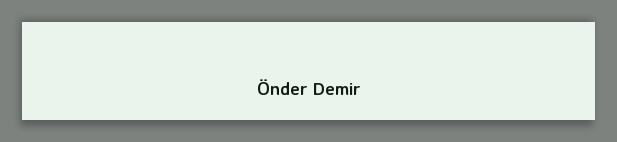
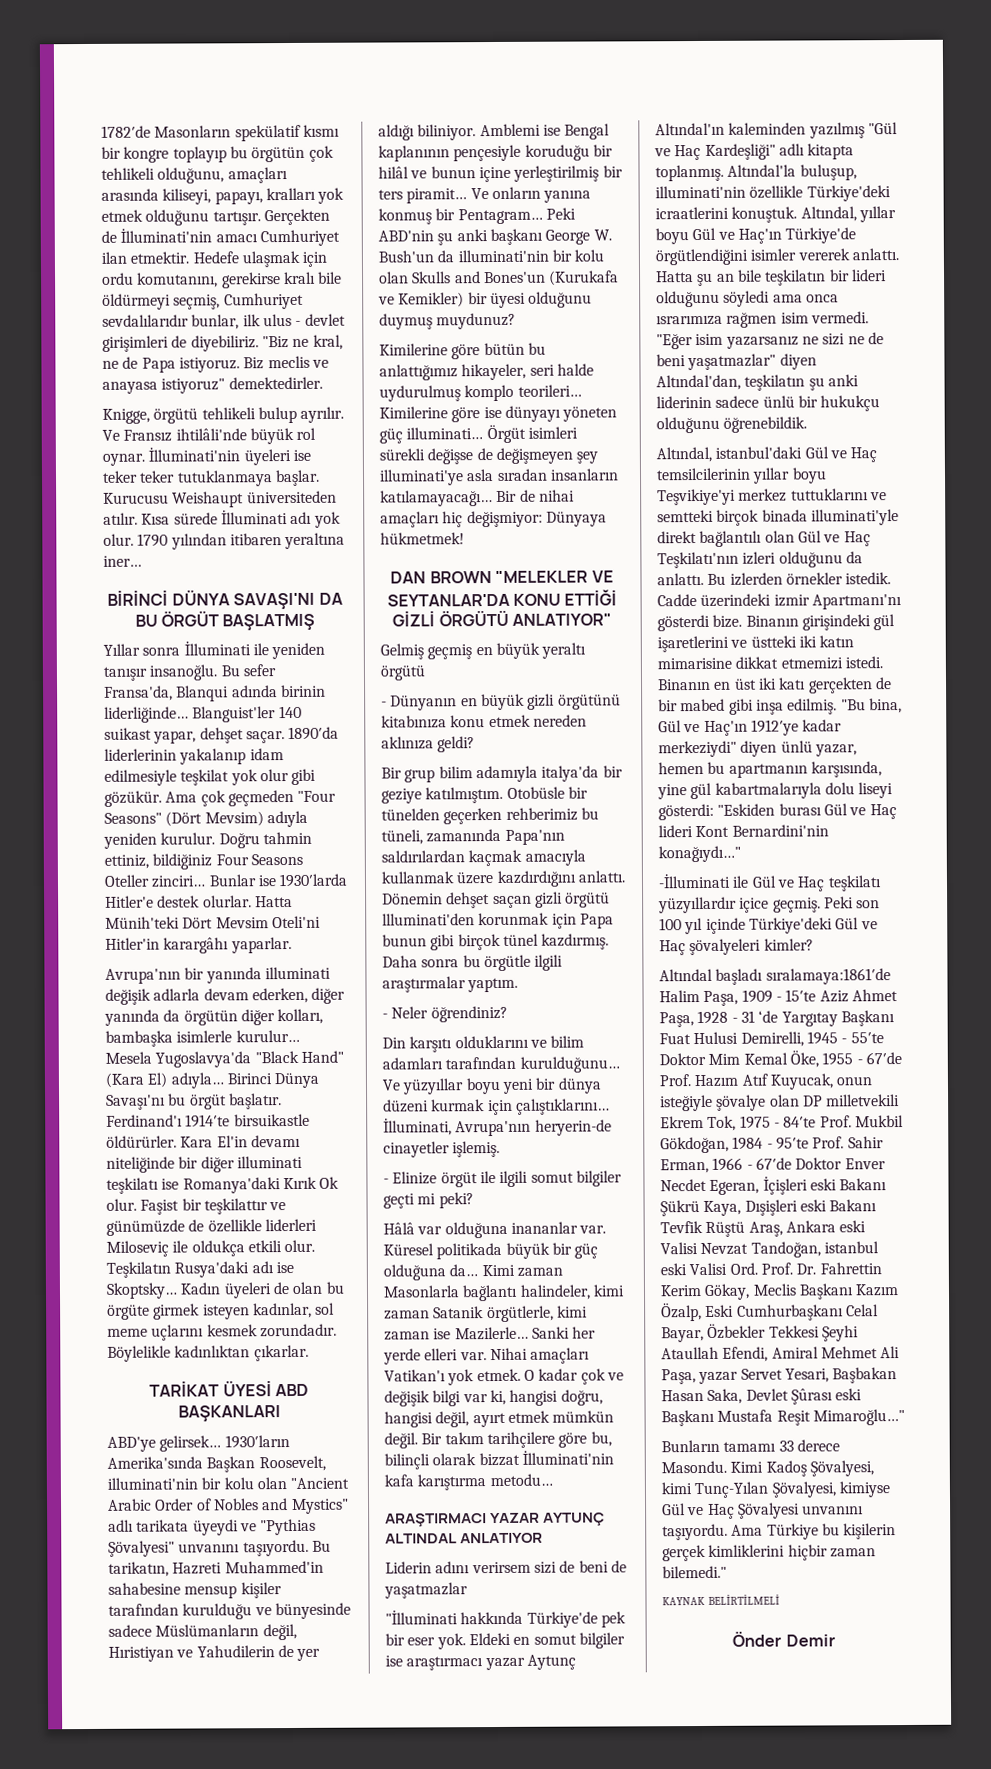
+ 1782′de Masonların spekülatif kısmı bir kongre toplayıp bu örgütün çok tehlikeli olduğunu, amaçları arasında kiliseyi, papayı, kralları yok etmek olduğunu tartışır. Gerçekten de İlluminati'nin amacı Cumhuriyet ilan etmektir. Hedefe ulaşmak için ordu komutanını, gerekirse kralı bile öldürmeyi seçmiş, Cumhuriyet sevdalılarıdır bunlar, ilk ulus - devlet girişimleri de diyebiliriz. "Biz ne kral, ne de Papa istiyoruz. Biz meclis ve anayasa istiyoruz" demektedirler.
+ Knigge, örgütü tehlikeli bulup ayrılır. Ve Fransız ihtilâli'nde büyük rol oynar. İlluminati'nin üyeleri ise teker teker tutuklanmaya başlar. Kurucusu Weishaupt üniversiteden atılır. Kısa sürede İlluminati adı yok olur. 1790 yılından itibaren yeraltına iner…
+ BİRİNCİ DÜNYA SAVAŞI'NI DA BU ÖRGÜT BAŞLATMIŞ
+ Yıllar sonra İlluminati ile yeniden tanışır insanoğlu. Bu sefer Fransa'da, Blanqui adında birinin liderliğinde… Blanguist'ler 140 suikast yapar, dehşet saçar. 1890′da liderlerinin yakalanıp idam edilmesiyle teşkilat yok olur gibi gözükür. Ama çok geçmeden "Four Seasons" (Dört Mevsim) adıyla yeniden kurulur. Doğru tahmin ettiniz, bildiğiniz Four Seasons Oteller zinciri… Bunlar ise 1930′larda Hitler'e destek olurlar. Hatta Münih'teki Dört Mevsim Oteli'ni Hitler'in karargâhı yaparlar.
+ Avrupa'nın bir yanında illuminati değişik adlarla devam ederken, diğer yanında da örgütün diğer kolları, bambaşka isimlerle kurulur… Mesela Yugoslavya'da "Black Hand" (Kara El) adıyla… Birinci Dünya Savaşı'nı bu örgüt başlatır. Ferdinand'ı 1914′te birsuikastle öldürürler. Kara El'in devamı niteliğinde bir diğer illuminati teşkilatı ise Romanya'daki Kırık Ok olur. Faşist bir teşkilattır ve günümüzde de özellikle liderleri Miloseviç ile oldukça etkili olur. Teşkilatın Rusya'daki adı ise Skoptsky… Kadın üyeleri de olan bu örgüte girmek isteyen kadınlar, sol meme uçlarını kesmek zorundadır. Böylelikle kadınlıktan çıkarlar.
+ TARİKAT ÜYESİ ABD BAŞKANLARI
+ ABD'ye gelirsek… 1930′ların Amerika'sında Başkan Roosevelt, illuminati'nin bir kolu olan "Ancient Arabic Order of Nobles and Mystics" adlı tarikata üyeydi ve "Pythias Şövalyesi" unvanını taşıyordu. Bu tarikatın, Hazreti Muhammed'in sahabesine mensup kişiler tarafından kurulduğu ve bünyesinde sadece Müslümanların değil, Hıristiyan ve Yahudilerin de yer aldığı biliniyor. Amblemi ise Bengal kaplanının pençesiyle koruduğu bir hilâl ve bunun içine yerleştirilmiş bir ters piramit… Ve onların yanına konmuş bir Pentagram… Peki ABD'nin şu anki başkanı George W. Bush'un da illuminati'nin bir kolu olan Skulls and Bones'un (Kurukafa ve Kemikler) bir üyesi olduğunu duymuş muydunuz?
+ Kimilerine göre bütün bu anlattığımız hikayeler, seri halde uydurulmuş komplo teorileri… Kimilerine göre ise dünyayı yöneten güç illuminati… Örgüt isimleri sürekli değişse de değişmeyen şey illuminati'ye asla sıradan insanların katılamayacağı… Bir de nihai amaçları hiç değişmiyor: Dünyaya hükmetmek!
+ DAN BROWN "MELEKLER VE SEYTANLAR'DA KONU ETTİĞİ GİZLİ ÖRGÜTÜ ANLATIYOR"
+ Gelmiş geçmiş en büyük yeraltı örgütü
+ - Dünyanın en büyük gizli örgütünü kitabınıza konu etmek nereden aklınıza geldi?
+ Bir grup bilim adamıyla italya'da bir geziye katılmıştım. Otobüsle bir tünelden geçerken rehberimiz bu tüneli, zamanında Papa'nın saldırılardan kaçmak amacıyla kullanmak üzere kazdırdığını anlattı. Dönemin dehşet saçan gizli örgütü llluminati'den korunmak için Papa bunun gibi birçok tünel kazdırmış. Daha sonra bu örgütle ilgili araştırmalar yaptım.
+ - Neler öğrendiniz?
+ Din karşıtı olduklarını ve bilim adamları tarafından kurulduğunu… Ve yüzyıllar boyu yeni bir dünya düzeni kurmak için çalıştıklarını… İlluminati, Avrupa'nın heryerin-de cinayetler işlemiş.
+ - Elinize örgüt ile ilgili somut bilgiler geçti mi peki?
+ Hâlâ var olduğuna inananlar var. Küresel politikada büyük bir güç olduğuna da… Kimi zaman Masonlarla bağlantı halindeler, kimi zaman Satanik örgütlerle, kimi zaman ise Mazilerle… Sanki her yerde elleri var. Nihai amaçları Vatikan'ı yok etmek. O kadar çok ve değişik bilgi var ki, hangisi doğru, hangisi değil, ayırt etmek mümkün değil. Bir takım tarihçilere göre bu, bilinçli olarak bizzat İlluminati'nin kafa karıştırma metodu…
+ ARAŞTIRMACI YAZAR AYTUNÇ ALTINDAL ANLATIYOR
+ Liderin adını verirsem sizi de beni de yaşatmazlar
+ "İlluminati hakkında Türkiye'de pek bir eser yok. Eldeki en somut bilgiler ise araştırmacı yazar Aytunç Altındal'ın kaleminden yazılmış "Gül ve Haç Kardeşliği" adlı kitapta toplanmış. Altındal'la buluşup, illuminati'nin özellikle Türkiye'deki icraatlerini konuştuk. Altındal, yıllar boyu Gül ve Haç'ın Türkiye'de örgütlendiğini isimler vererek anlattı. Hatta şu an bile teşkilatın bir lideri olduğunu söyledi ama onca ısrarımıza rağmen isim vermedi. "Eğer isim yazarsanız ne sizi ne de beni yaşatmazlar" diyen Altındal'dan, teşkilatın şu anki liderinin sadece ünlü bir hukukçu olduğunu öğrenebildik.
+ Altındal, istanbul'daki Gül ve Haç temsilcilerinin yıllar boyu Teşvikiye'yi merkez tuttuklarını ve semtteki birçok binada illuminati'yle direkt bağlantılı olan Gül ve Haç Teşkilatı'nın izleri olduğunu da anlattı. Bu izlerden örnekler istedik. Cadde üzerindeki izmir Apartmanı'nı gösterdi bize. Binanın girişindeki gül işaretlerini ve üstteki iki katın mimarisine dikkat etmemizi istedi. Binanın en üst iki katı gerçekten de bir mabed gibi inşa edilmiş. "Bu bina, Gül ve Haç'ın 1912′ye kadar merkeziydi" diyen ünlü yazar, hemen bu apartmanın karşısında, yine gül kabartmalarıyla dolu liseyi gösterdi: "Eskiden burası Gül ve Haç lideri Kont Bernardini'nin konağıydı…"
+ -İlluminati ile Gül ve Haç teşkilatı yüzyıllardır içice geçmiş. Peki son 100 yıl içinde Türkiye'deki Gül ve Haç şövalyeleri kimler?
+ Altındal başladı sıralamaya:1861′de Halim Paşa, 1909 - 15′te Aziz Ahmet Paşa, 1928 - 31 ‘de Yargıtay Başkanı Fuat Hulusi Demirelli, 1945 - 55′te Doktor Mim Kemal Öke, 1955 - 67′de Prof. Hazım Atıf Kuyucak, onun isteğiyle şövalye olan DP milletvekili Ekrem Tok, 1975 - 84′te Prof. Mukbil Gökdoğan, 1984 - 95′te Prof. Sahir Erman, 1966 - 67′de Doktor Enver Necdet Egeran, İçişleri eski Bakanı Şükrü Kaya, Dışişleri eski Bakanı Tevfik Rüştü Araş, Ankara eski Valisi Nevzat Tandoğan, istanbul eski Valisi Ord. Prof. Dr. Fahrettin Kerim Gökay, Meclis Başkanı Kazım Özalp, Eski Cumhurbaşkanı Celal Bayar, Özbekler Tekkesi Şeyhi Ataullah Efendi, Amiral Mehmet Ali Paşa, yazar Servet Yesari, Başbakan Hasan Saka, Devlet Şûrası eski Başkanı Mustafa Reşit Mimaroğlu…"
+ Bunların tamamı 33 derece Masondu. Kimi Kadoş Şövalyesi, kimi Tunç-Yılan Şövalyesi, kimiyse Gül ve Haç Şövalyesi unvanını taşıyordu. Ama Türkiye bu kişilerin gerçek kimliklerini hiçbir zaman bilemedi."
+ KAYNAK BELİRTİLMELİ

